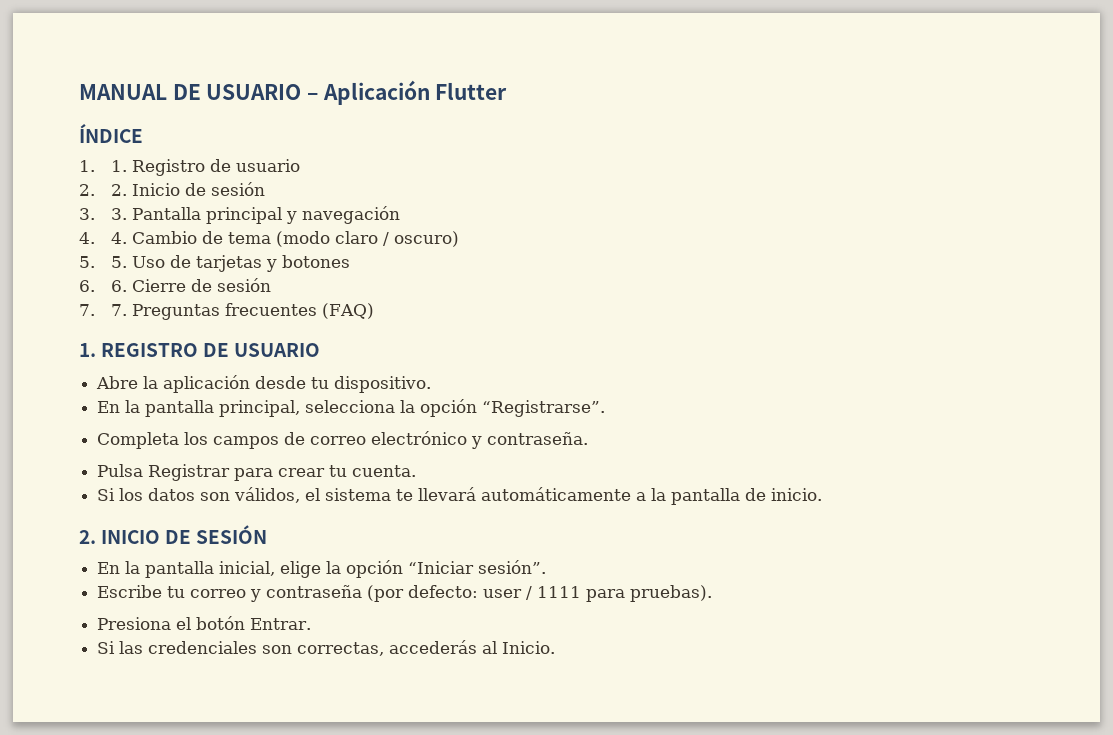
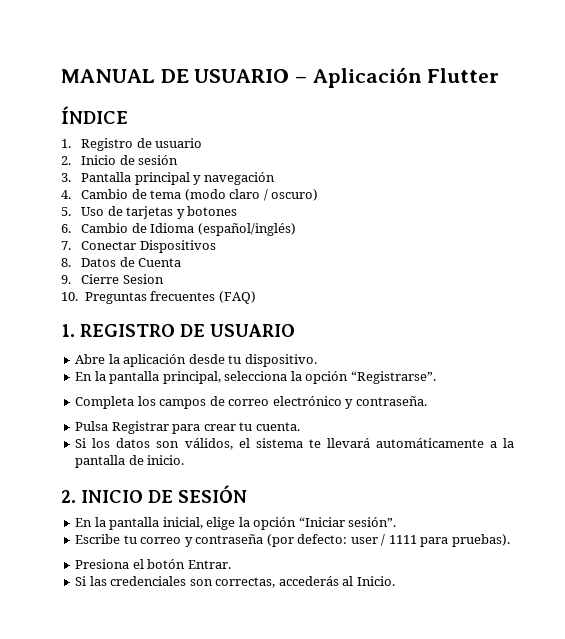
- 1. 1. Registro de usuario
+ 1. Registro de usuario
- 2. 2. Inicio de sesión
+ 2. Inicio de sesión
- 3. 3. Pantalla principal y navegación
+ 3. Pantalla principal y navegación
- 4. 4. Cambio de tema (modo claro / oscuro)
+ 4. Cambio de tema (modo claro / oscuro)
- 5. 5. Uso de tarjetas y botones
+ 5. Uso de tarjetas y botones
- 6. 6. Cierre de sesión
- 7. 7. Preguntas frecuentes (FAQ)
+ 6. Cambio de Idioma (español/inglés)
+ 7. Conectar Dispositivos
+ 8. Datos de Cuenta
+ 9. Cierre Sesion
+ 10. Preguntas frecuentes (FAQ)

